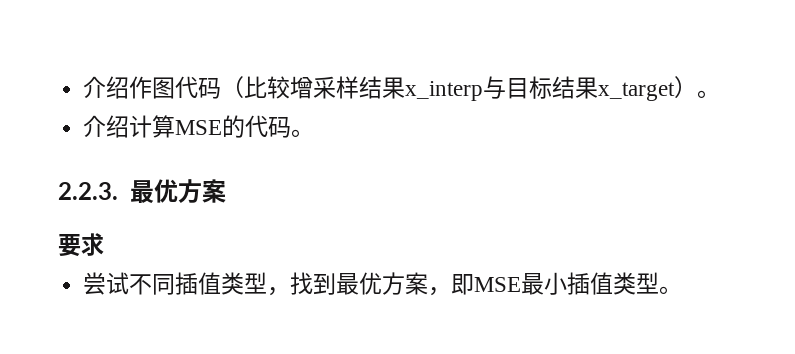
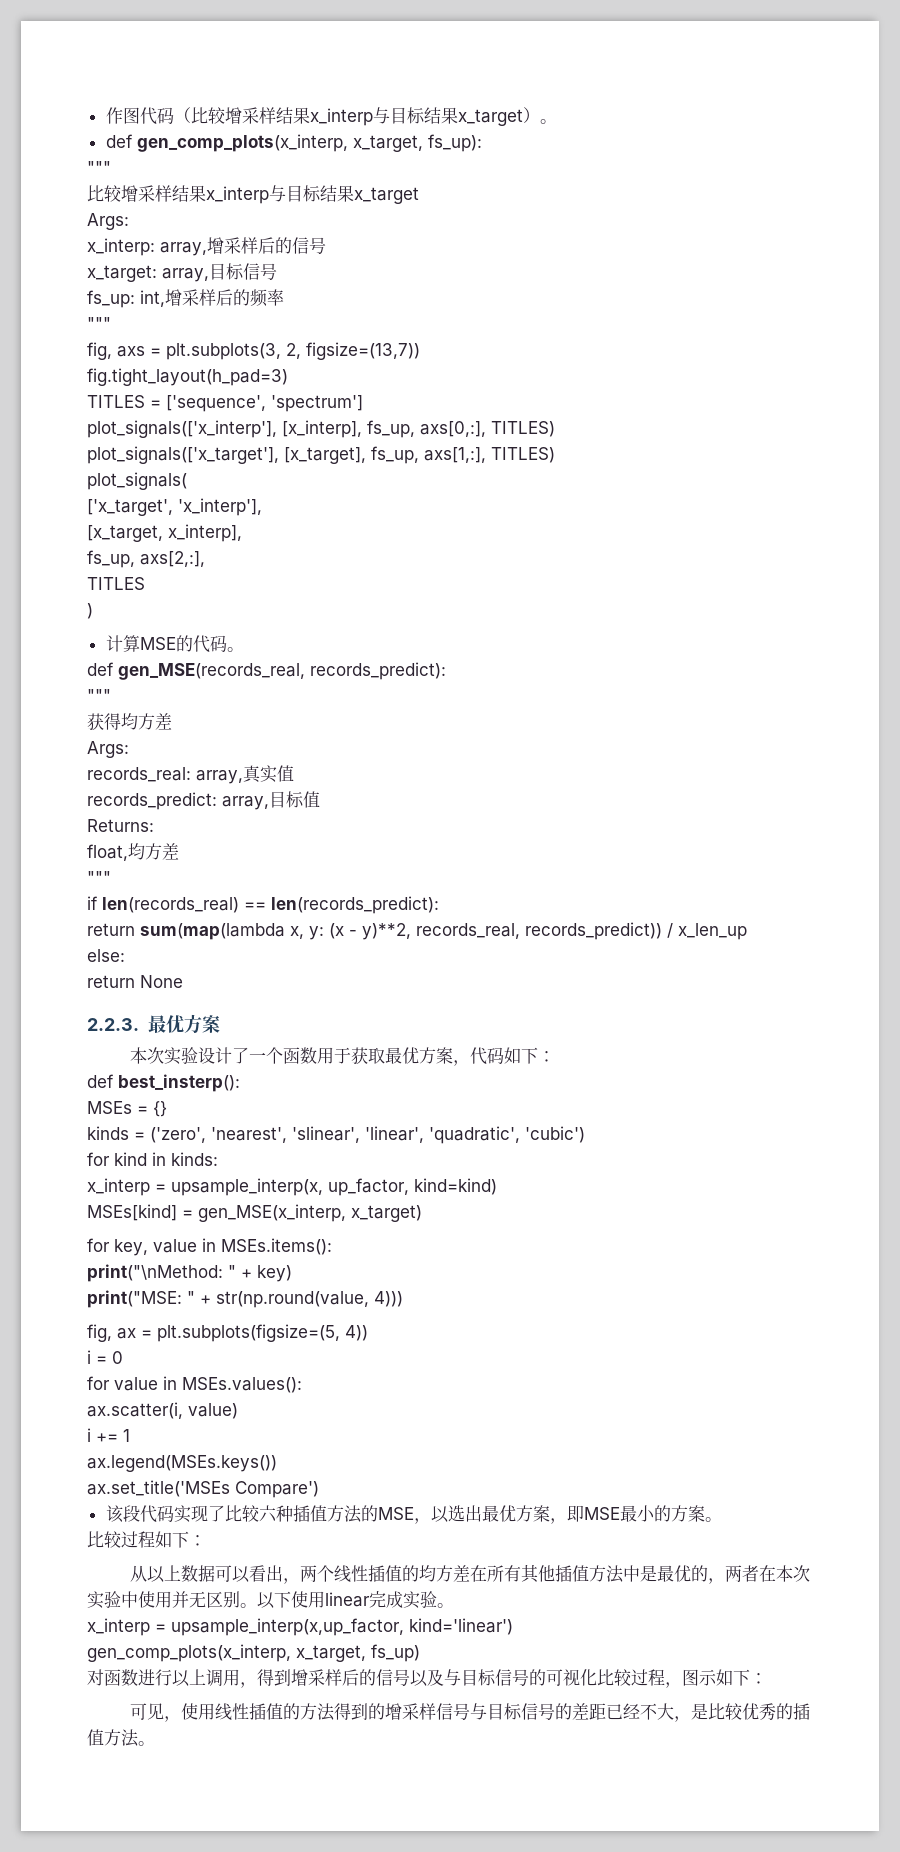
- 介绍作图代码（比较增采样结果x_interp与目标结果x_target）。
+ 作图代码（比较增采样结果x_interp与目标结果x_target）。
- 介绍计算MSE的代码。
+ def gen_comp_plots(x_interp, x_target, fs_up):
+ """
+ 比较增采样结果x_interp与目标结果x_target
+ Args:
+ x_interp: array,增采样后的信号
+ x_target: array,目标信号
+ fs_up: int,增采样后的频率
+ """
+ fig, axs = plt.subplots(3, 2, figsize=(13,7))
+ fig.tight_layout(h_pad=3)
+ TITLES = ['sequence', 'spectrum']
+ plot_signals(['x_interp'], [x_interp], fs_up, axs[0,:], TITLES)
+ plot_signals(['x_target'], [x_target], fs_up, axs[1,:], TITLES)
+ plot_signals(
+ ['x_target', 'x_interp'],
+ [x_target, x_interp],
+ fs_up, axs[2,:],
+ TITLES
+ )
+ 计算MSE的代码。
+ def gen_MSE(records_real, records_predict):
+ """
+ 获得均方差
+ Args:
+ records_real: array,真实值
+ records_predict: array,目标值
+ Returns:
+ float,均方差
+ """
+ if len(records_real) == len(records_predict):
+ return sum(map(lambda x, y: (x - y)**2, records_real, records_predict)) / x_len_up
+ else:
+ return None
  2.2.3.最优方案
- 要求
- 尝试不同插值类型，找到最优方案，即MSE最小插值类型。
+ 本次实验设计了一个函数用于获取最优方案，代码如下：
+ def best_insterp():
+ MSEs = {}
+ kinds = ('zero', 'nearest', 'slinear', 'linear', 'quadratic', 'cubic')
+ for kind in kinds:
+ x_interp = upsample_interp(x, up_factor, kind=kind)
+ MSEs[kind] = gen_MSE(x_interp, x_target)
+ for key, value in MSEs.items():
+ print("\nMethod: " + key)
+ print("MSE: " + str(np.round(value, 4)))
+ fig, ax = plt.subplots(figsize=(5, 4))
+ i = 0
+ for value in MSEs.values():
+ ax.scatter(i, value)
+ i += 1
+ ax.legend(MSEs.keys())
+ ax.set_title('MSEs Compare')
+ 该段代码实现了比较六种插值方法的MSE，以选出最优方案，即MSE最小的方案。
+ 比较过程如下：
+ 从以上数据可以看出，两个线性插值的均方差在所有其他插值方法中是最优的，两者在本次实验中使用并无区别。以下使用linear完成实验。
+ x_interp = upsample_interp(x,up_factor, kind='linear')
+ gen_comp_plots(x_interp, x_target, fs_up)
+ 对函数进行以上调用，得到增采样后的信号以及与目标信号的可视化比较过程，图示如下：
+ 可见，使用线性插值的方法得到的增采样信号与目标信号的差距已经不大，是比较优秀的插值方法。

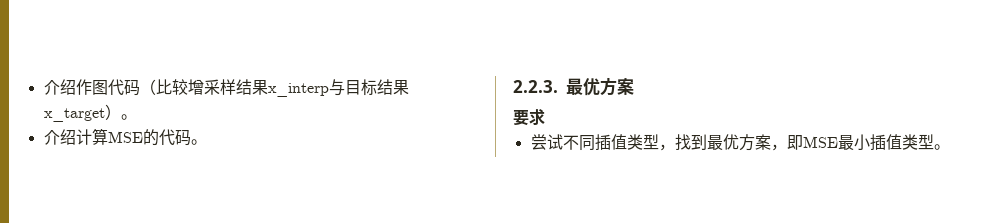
- 作图代码（比较增采样结果x_interp与目标结果x_target）。
+ 介绍作图代码（比较增采样结果x_interp与目标结果x_target）。
- def gen_comp_plots(x_interp, x_target, fs_up):
- """
- 比较增采样结果x_interp与目标结果x_target
- Args:
- x_interp: array,增采样后的信号
- x_target: array,目标信号
- fs_up: int,增采样后的频率
- """
- fig, axs = plt.subplots(3, 2, figsize=(13,7))
- fig.tight_layout(h_pad=3)
- TITLES = ['sequence', 'spectrum']
- plot_signals(['x_interp'], [x_interp], fs_up, axs[0,:], TITLES)
- plot_signals(['x_target'], [x_target], fs_up, axs[1,:], TITLES)
- plot_signals(
- ['x_target', 'x_interp'],
- [x_target, x_interp],
- fs_up, axs[2,:],
- TITLES
- )
- 计算MSE的代码。
- def gen_MSE(records_real, records_predict):
- """
- 获得均方差
- Args:
- records_real: array,真实值
- records_predict: array,目标值
- Returns:
- float,均方差
- """
- if len(records_real) == len(records_predict):
- return sum(map(lambda x, y: (x - y)**2, records_real, records_predict)) / x_len_up
- else:
- return None
+ 介绍计算MSE的代码。
  2.2.3.最优方案
- 本次实验设计了一个函数用于获取最优方案，代码如下：
- def best_insterp():
- MSEs = {}
- kinds = ('zero', 'nearest', 'slinear', 'linear', 'quadratic', 'cubic')
- for kind in kinds:
- x_interp = upsample_interp(x, up_factor, kind=kind)
- MSEs[kind] = gen_MSE(x_interp, x_target)
- for key, value in MSEs.items():
- print("\nMethod: " + key)
- print("MSE: " + str(np.round(value, 4)))
- fig, ax = plt.subplots(figsize=(5, 4))
- i = 0
- for value in MSEs.values():
- ax.scatter(i, value)
- i += 1
- ax.legend(MSEs.keys())
- ax.set_title('MSEs Compare')
- 该段代码实现了比较六种插值方法的MSE，以选出最优方案，即MSE最小的方案。
- 比较过程如下：
- 从以上数据可以看出，两个线性插值的均方差在所有其他插值方法中是最优的，两者在本次实验中使用并无区别。以下使用linear完成实验。
- x_interp = upsample_interp(x,up_factor, kind='linear')
- gen_comp_plots(x_interp, x_target, fs_up)
- 对函数进行以上调用，得到增采样后的信号以及与目标信号的可视化比较过程，图示如下：
- 可见，使用线性插值的方法得到的增采样信号与目标信号的差距已经不大，是比较优秀的插值方法。
+ 要求
+ 尝试不同插值类型，找到最优方案，即MSE最小插值类型。

